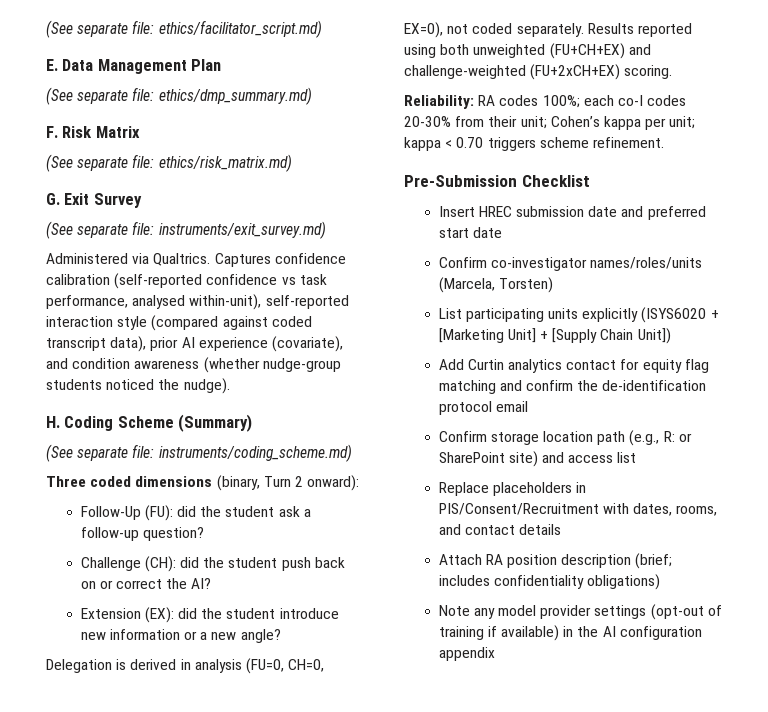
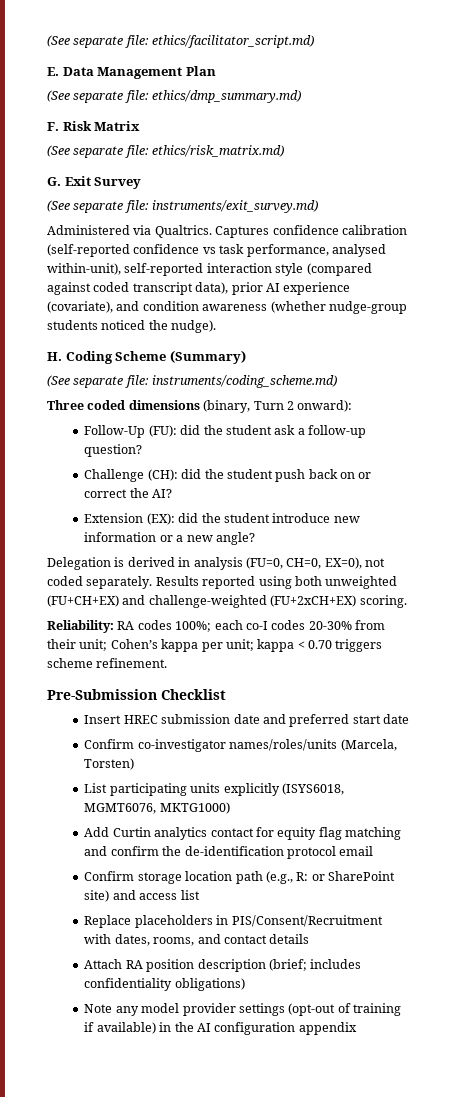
- List participating units explicitly (ISYS6020 + [Marketing Unit] + [Supply Chain Unit])
+ List participating units explicitly (ISYS6018, MGMT6076, MKTG1000)

